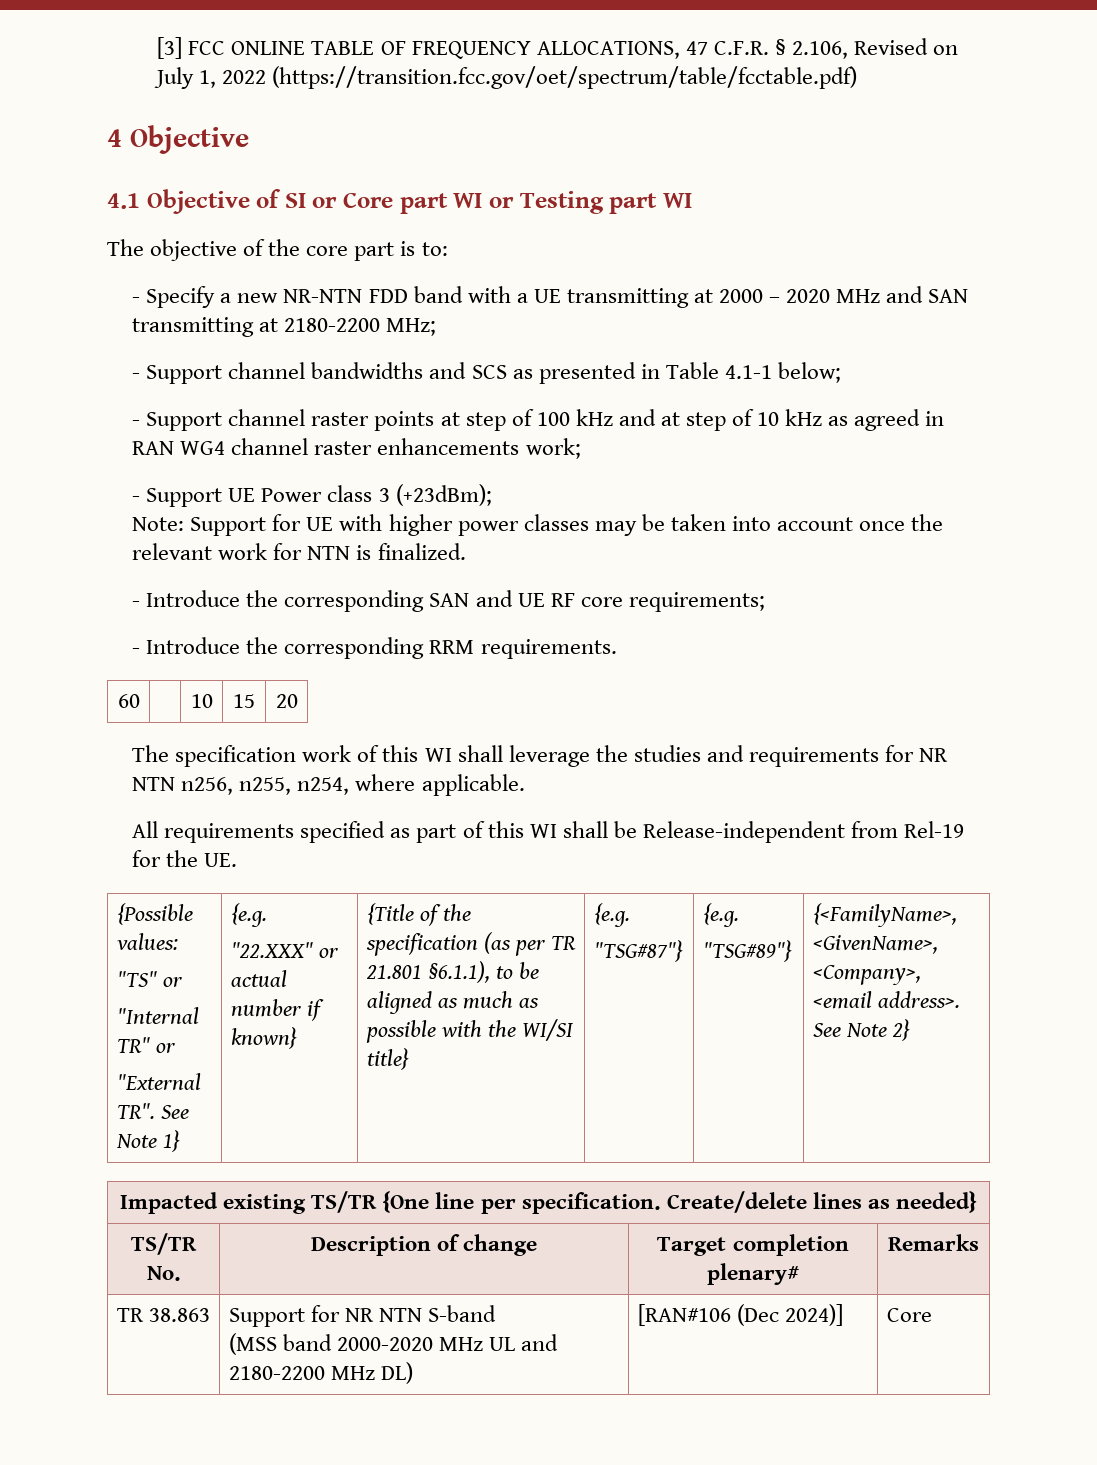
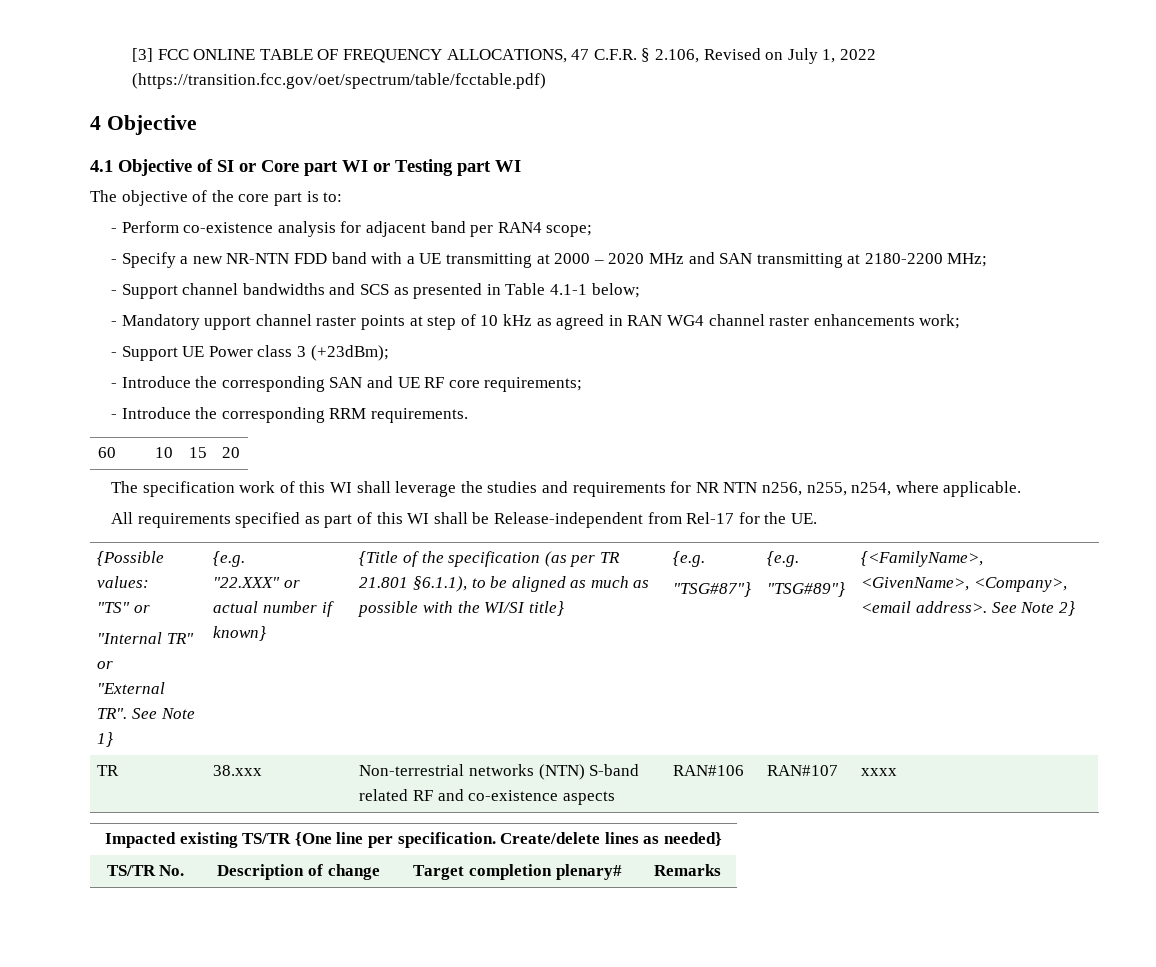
+ - Perform co-existence analysis for adjacent band per RAN4 scope;
- - Support channel raster points at step of 100 kHz and at step of 10 kHz as agreed in RAN WG4 channel raster enhancements work;
+ - Mandatory upport channel raster points at step of 10 kHz as agreed in RAN WG4 channel raster enhancements work;
- Note: Support for UE with higher power classes may be taken into account once the relevant work for NTN is finalized.
- All requirements specified as part of this WI shall be Release-independent from Rel-19 for the UE.
+ All requirements specified as part of this WI shall be Release-independent from Rel-17 for the UE.
+ TR | 38.xxx | Non-terrestrial networks (NTN) S-band related RF and co-existence aspects | RAN#106 | RAN#107 | xxxx
- TR 38.863 | Support for NR NTN S-band
- (MSS band 2000-2020 MHz UL and 2180-2200 MHz DL) | [RAN#106 (Dec 2024)] | Core

